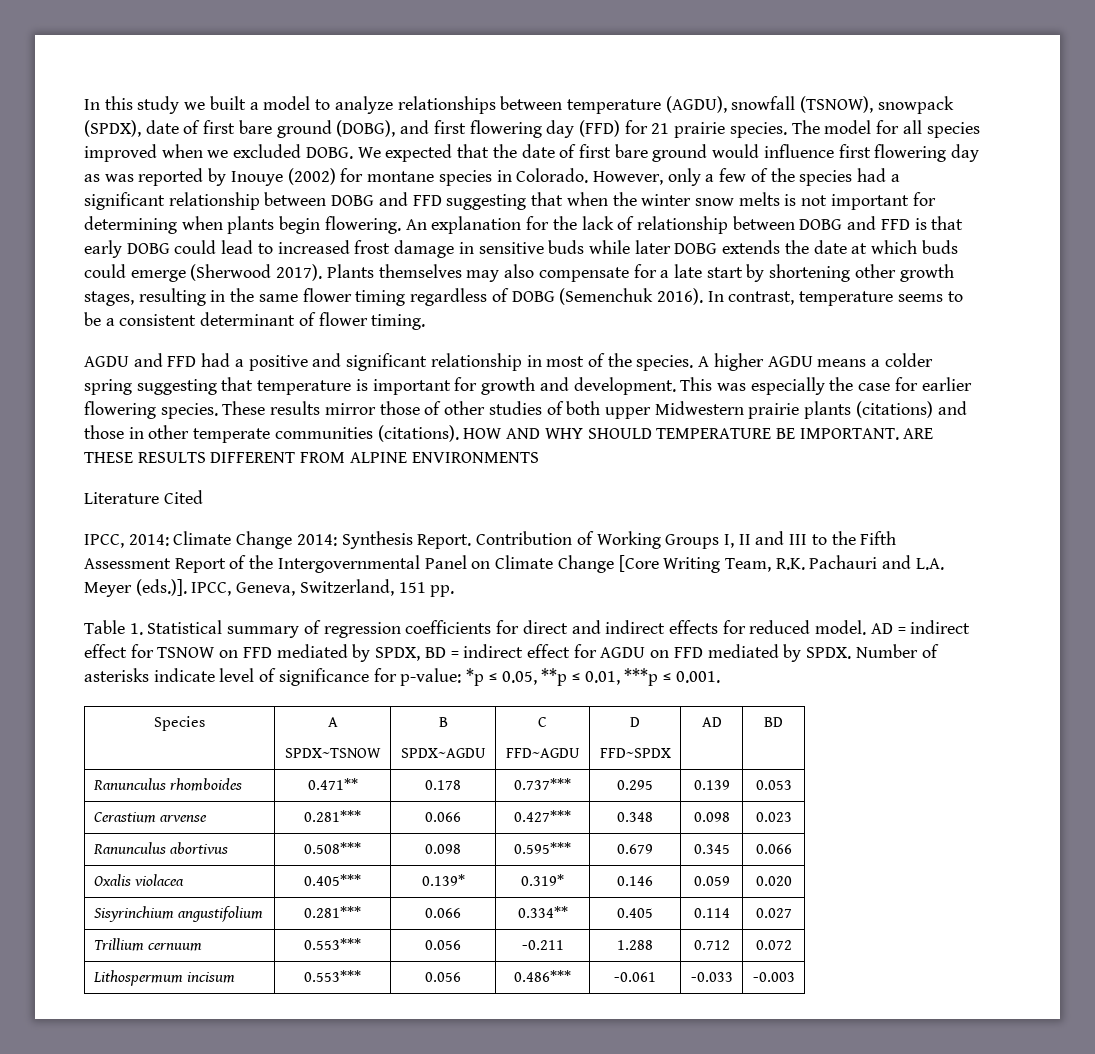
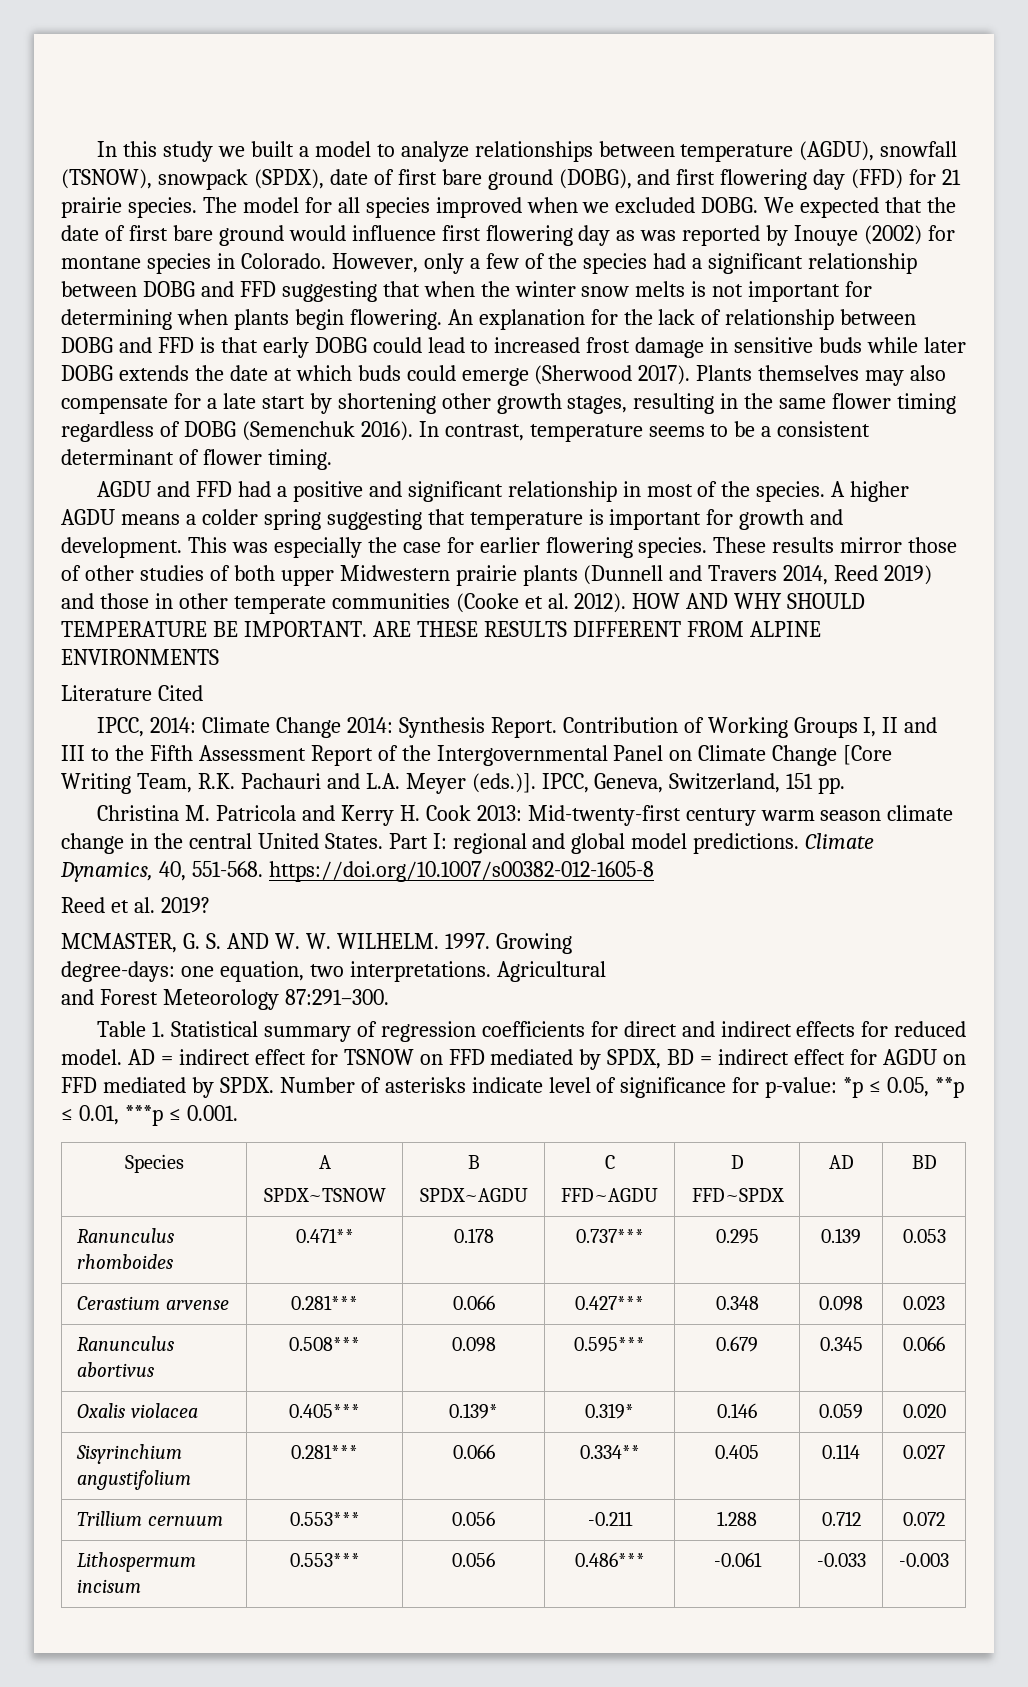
- These results mirror those of other studies of both upper Midwestern prairie plants (citations) and those in other temperate communities (citations).
+ These results mirror those of other studies of both upper Midwestern prairie plants (Dunnell and Travers 2014, Reed 2019) and those in other temperate communities (Cooke et al. 2012).
+ Christina M. Patricola and Kerry H. Cook 2013: Mid-twenty-first century warm season climate change in the central United States. Part I: regional and global model predictions. Climate Dynamics, 40, 551-568. https://doi.org/10.1007/s00382-012-1605-8
+ Reed et al. 2019?
+ MCMASTER, G. S. AND W. W. WILHELM. 1997. Growing
+ degree-days: one equation, two interpretations. Agricultural
+ and Forest Meteorology 87:291–300.

